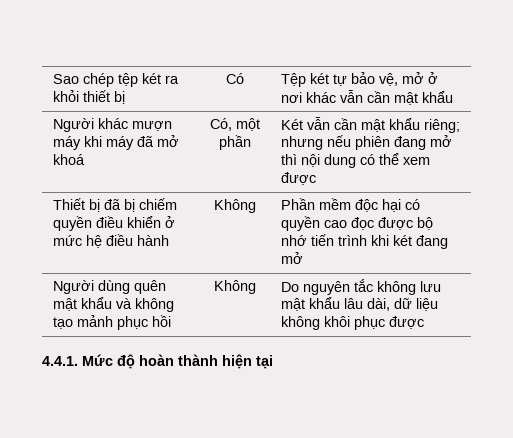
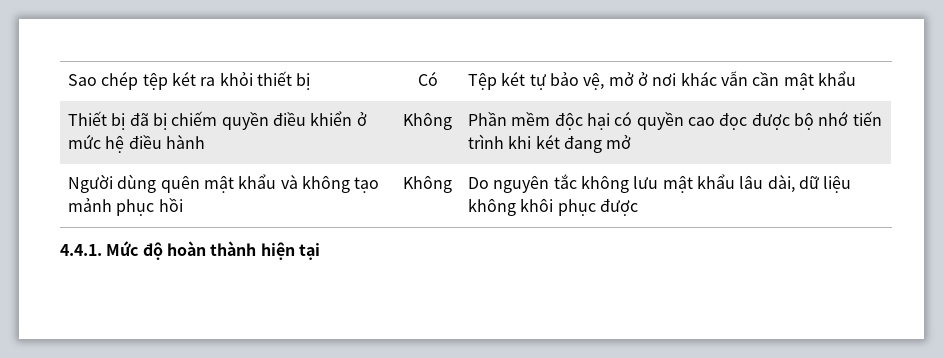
- Người khác mượn máy khi máy đã mở khoá | Có, một phần | Két vẫn cần mật khẩu riêng; nhưng nếu phiên đang mở thì nội dung có thể xem được

